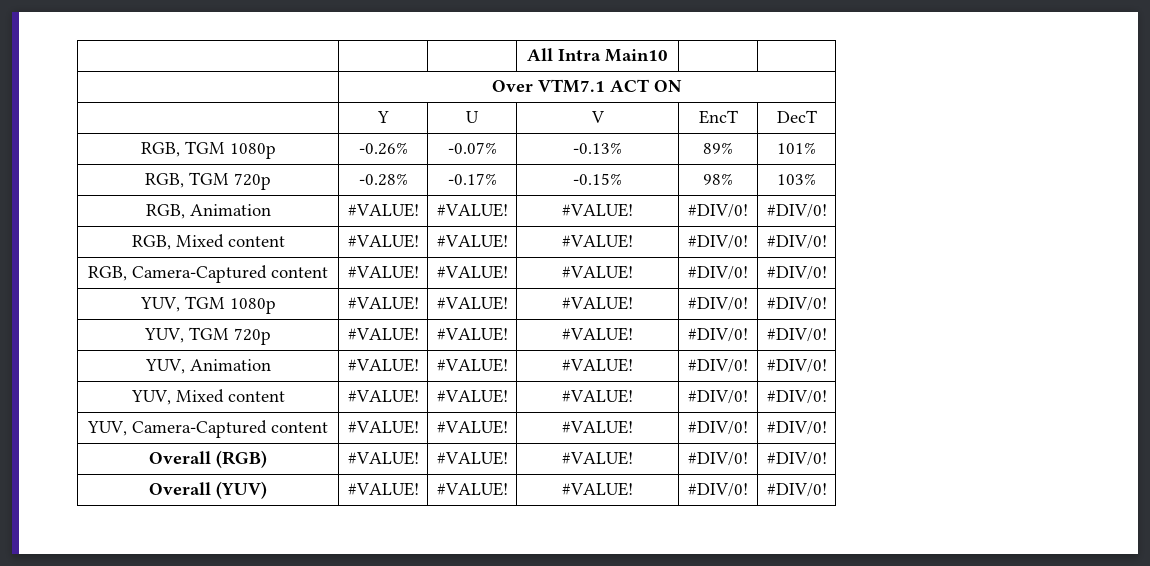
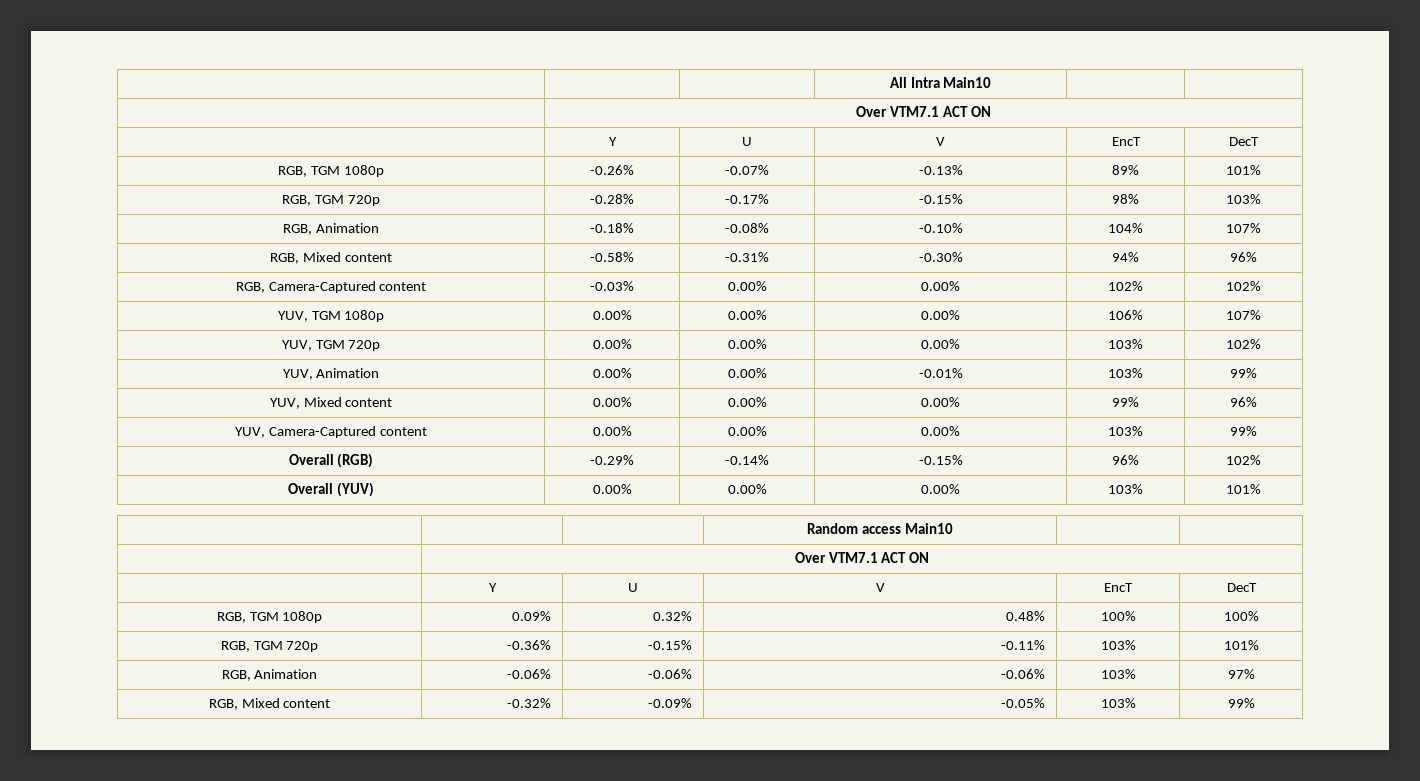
- RGB, Animation | #VALUE! | #VALUE! | #VALUE! | #DIV/0! | #DIV/0!
- RGB, Mixed content | #VALUE! | #VALUE! | #VALUE! | #DIV/0! | #DIV/0!
- RGB, Camera-Captured content | #VALUE! | #VALUE! | #VALUE! | #DIV/0! | #DIV/0!
- YUV, TGM 1080p | #VALUE! | #VALUE! | #VALUE! | #DIV/0! | #DIV/0!
- YUV, TGM 720p | #VALUE! | #VALUE! | #VALUE! | #DIV/0! | #DIV/0!
- YUV, Animation | #VALUE! | #VALUE! | #VALUE! | #DIV/0! | #DIV/0!
- YUV, Mixed content | #VALUE! | #VALUE! | #VALUE! | #DIV/0! | #DIV/0!
- YUV, Camera-Captured content | #VALUE! | #VALUE! | #VALUE! | #DIV/0! | #DIV/0!
- Overall (RGB) | #VALUE! | #VALUE! | #VALUE! | #DIV/0! | #DIV/0!
- Overall (YUV) | #VALUE! | #VALUE! | #VALUE! | #DIV/0! | #DIV/0!
+ RGB, Animation | -0.18% | -0.08% | -0.10% | 104% | 107%
+ RGB, Mixed content | -0.58% | -0.31% | -0.30% | 94% | 96%
+ RGB, Camera-Captured content | -0.03% | 0.00% | 0.00% | 102% | 102%
+ YUV, TGM 1080p | 0.00% | 0.00% | 0.00% | 106% | 107%
+ YUV, TGM 720p | 0.00% | 0.00% | 0.00% | 103% | 102%
+ YUV, Animation | 0.00% | 0.00% | -0.01% | 103% | 99%
+ YUV, Mixed content | 0.00% | 0.00% | 0.00% | 99% | 96%
+ YUV, Camera-Captured content | 0.00% | 0.00% | 0.00% | 103% | 99%
+ Overall (RGB) | -0.29% | -0.14% | -0.15% | 96% | 102%
+ Overall (YUV) | 0.00% | 0.00% | 0.00% | 103% | 101%
+ | | | Random access Main10 | |
+ | Over VTM7.1 ACT ON
+ | Y | U | V | EncT | DecT
+ RGB, TGM 1080p | 0.09% | 0.32% | 0.48% | 100% | 100%
+ RGB, TGM 720p | -0.36% | -0.15% | -0.11% | 103% | 101%
+ RGB, Animation | -0.06% | -0.06% | -0.06% | 103% | 97%
+ RGB, Mixed content | -0.32% | -0.09% | -0.05% | 103% | 99%

